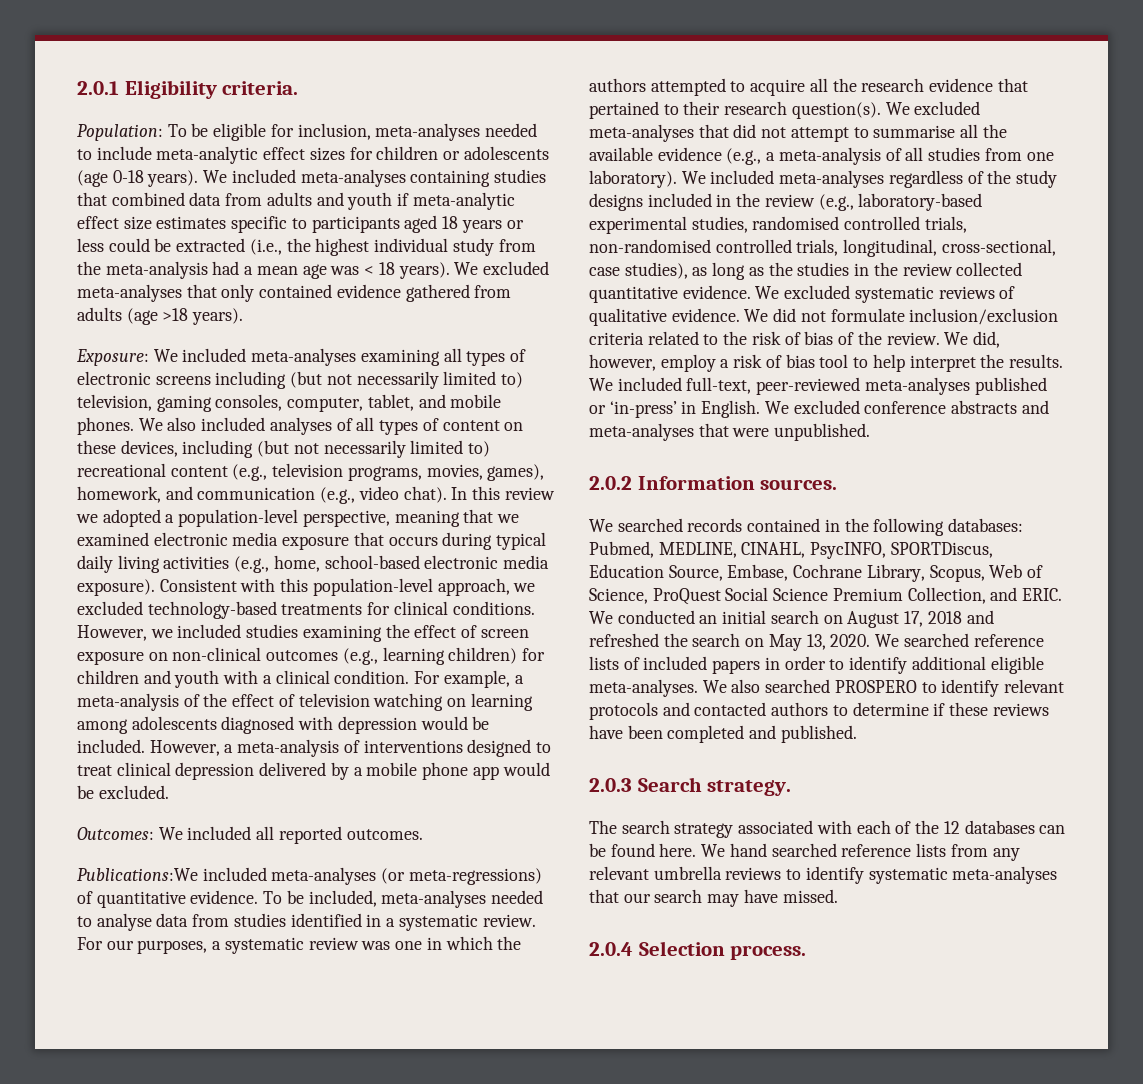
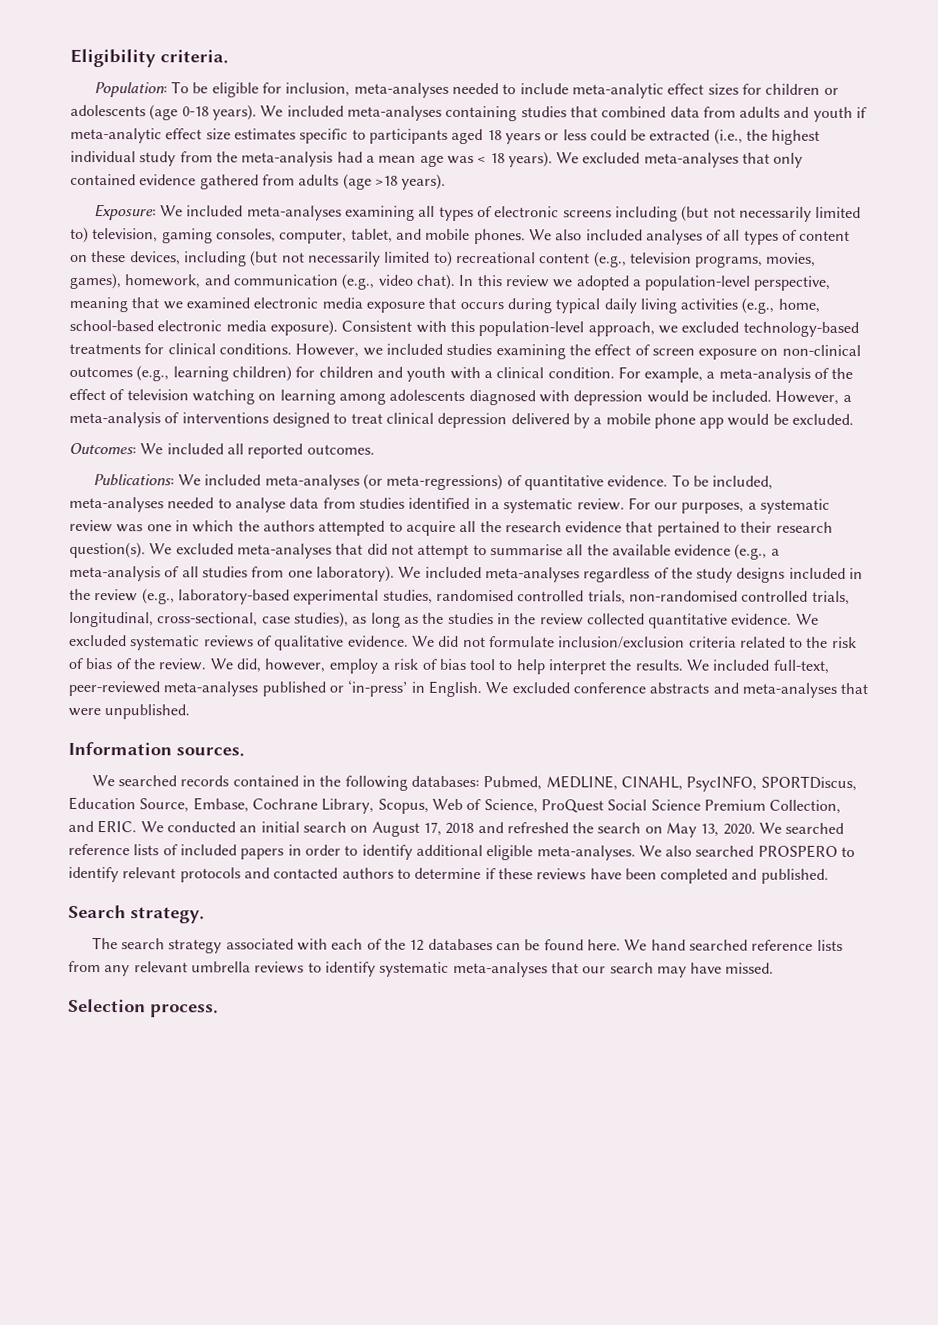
- 2.0.1 Eligibility criteria.
+ Eligibility criteria.
- Publications:We included meta-analyses (or meta-regressions) of quantitative evidence.
+ Publications: We included meta-analyses (or meta-regressions) of quantitative evidence.
- 2.0.2 Information sources.
+ Information sources.
- 2.0.3 Search strategy.
+ Search strategy.
- 2.0.4 Selection process.
+ Selection process.

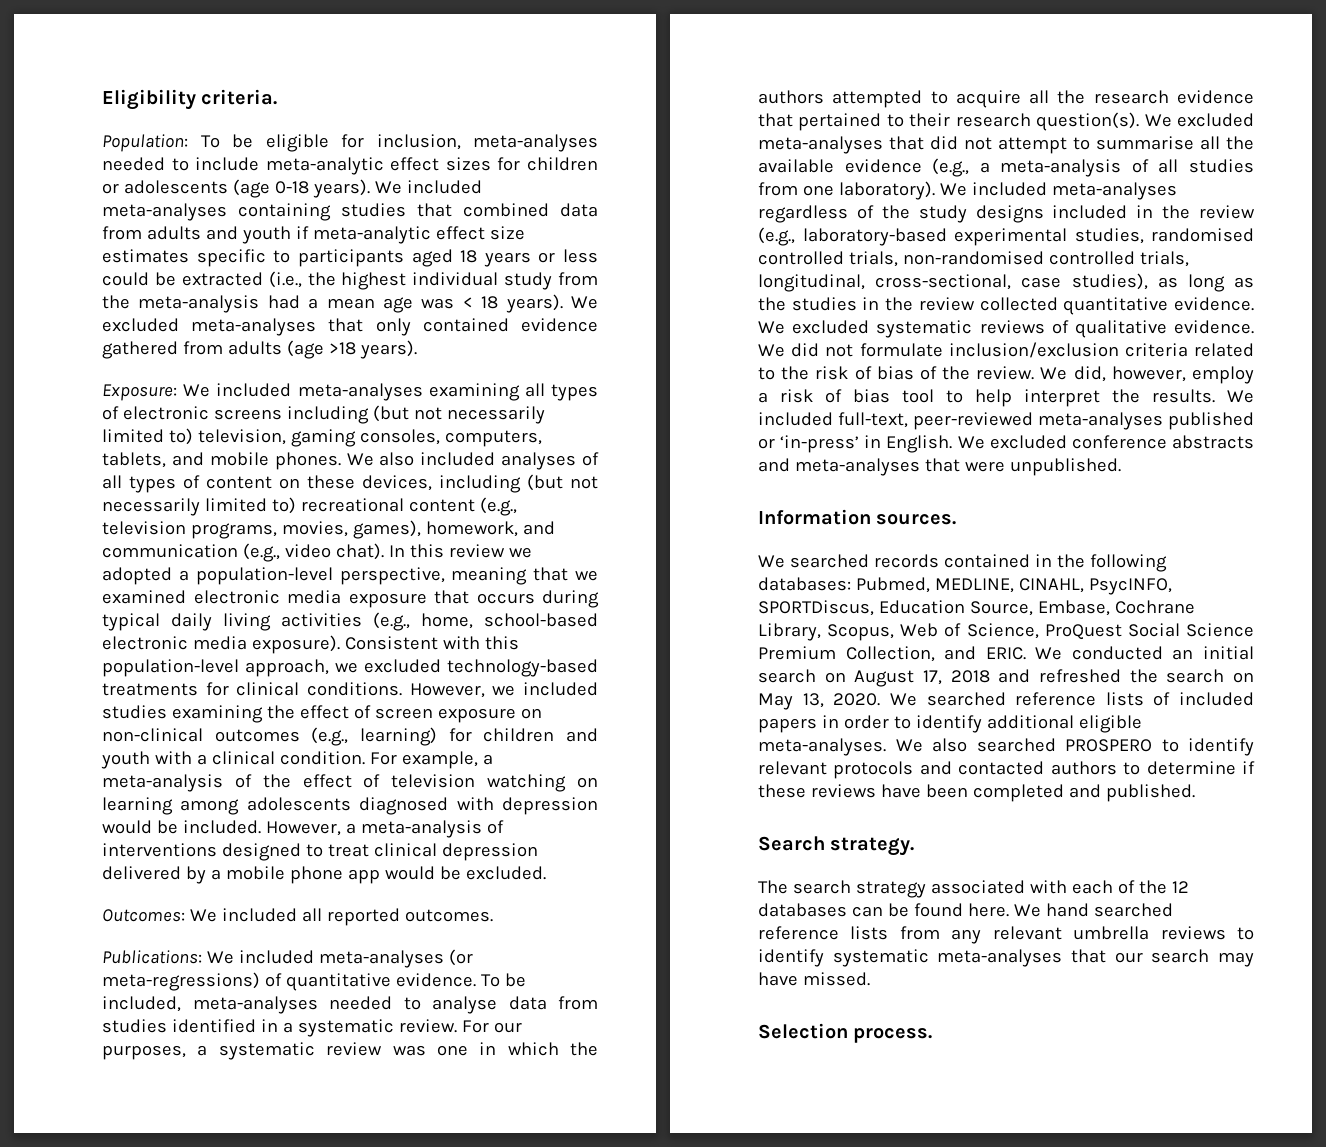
- Exposure: We included meta-analyses examining all types of electronic screens including (but not necessarily limited to) television, gaming consoles, computer, tablet, and mobile phones.
+ Exposure: We included meta-analyses examining all types of electronic screens including (but not necessarily limited to) television, gaming consoles, computers, tablets, and mobile phones.
- However, we included studies examining the effect of screen exposure on non-clinical outcomes (e.g., learning children) for children and youth with a clinical condition.
+ However, we included studies examining the effect of screen exposure on non-clinical outcomes (e.g., learning) for children and youth with a clinical condition.

